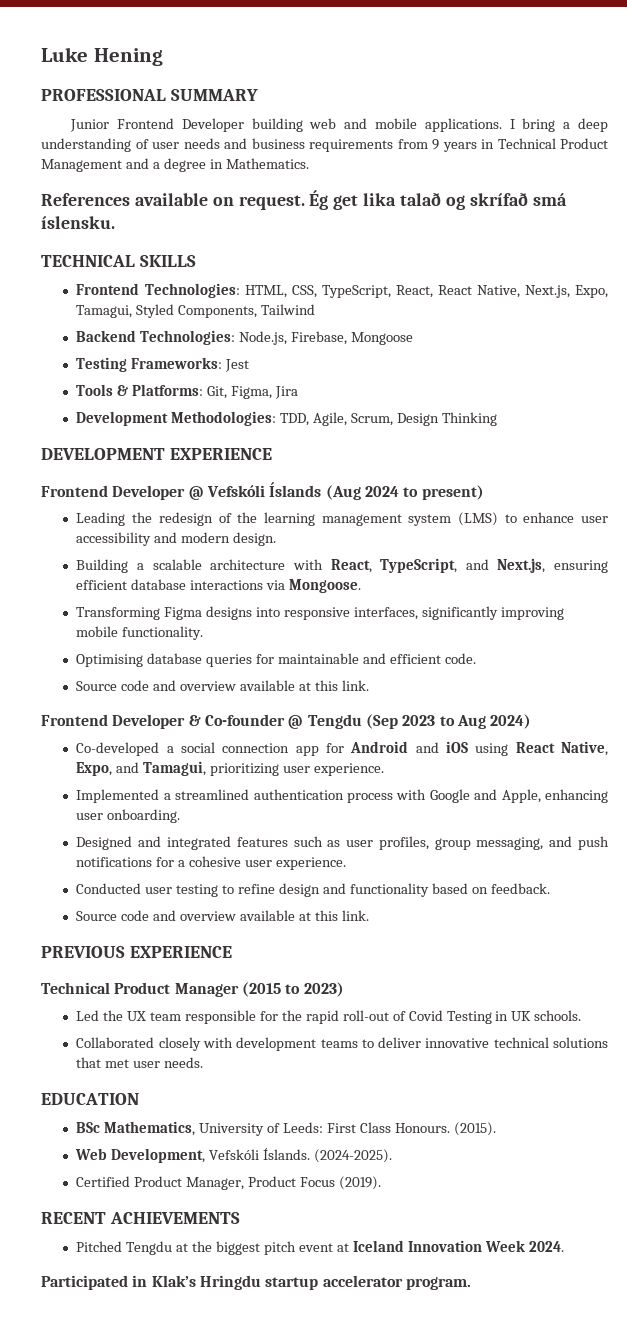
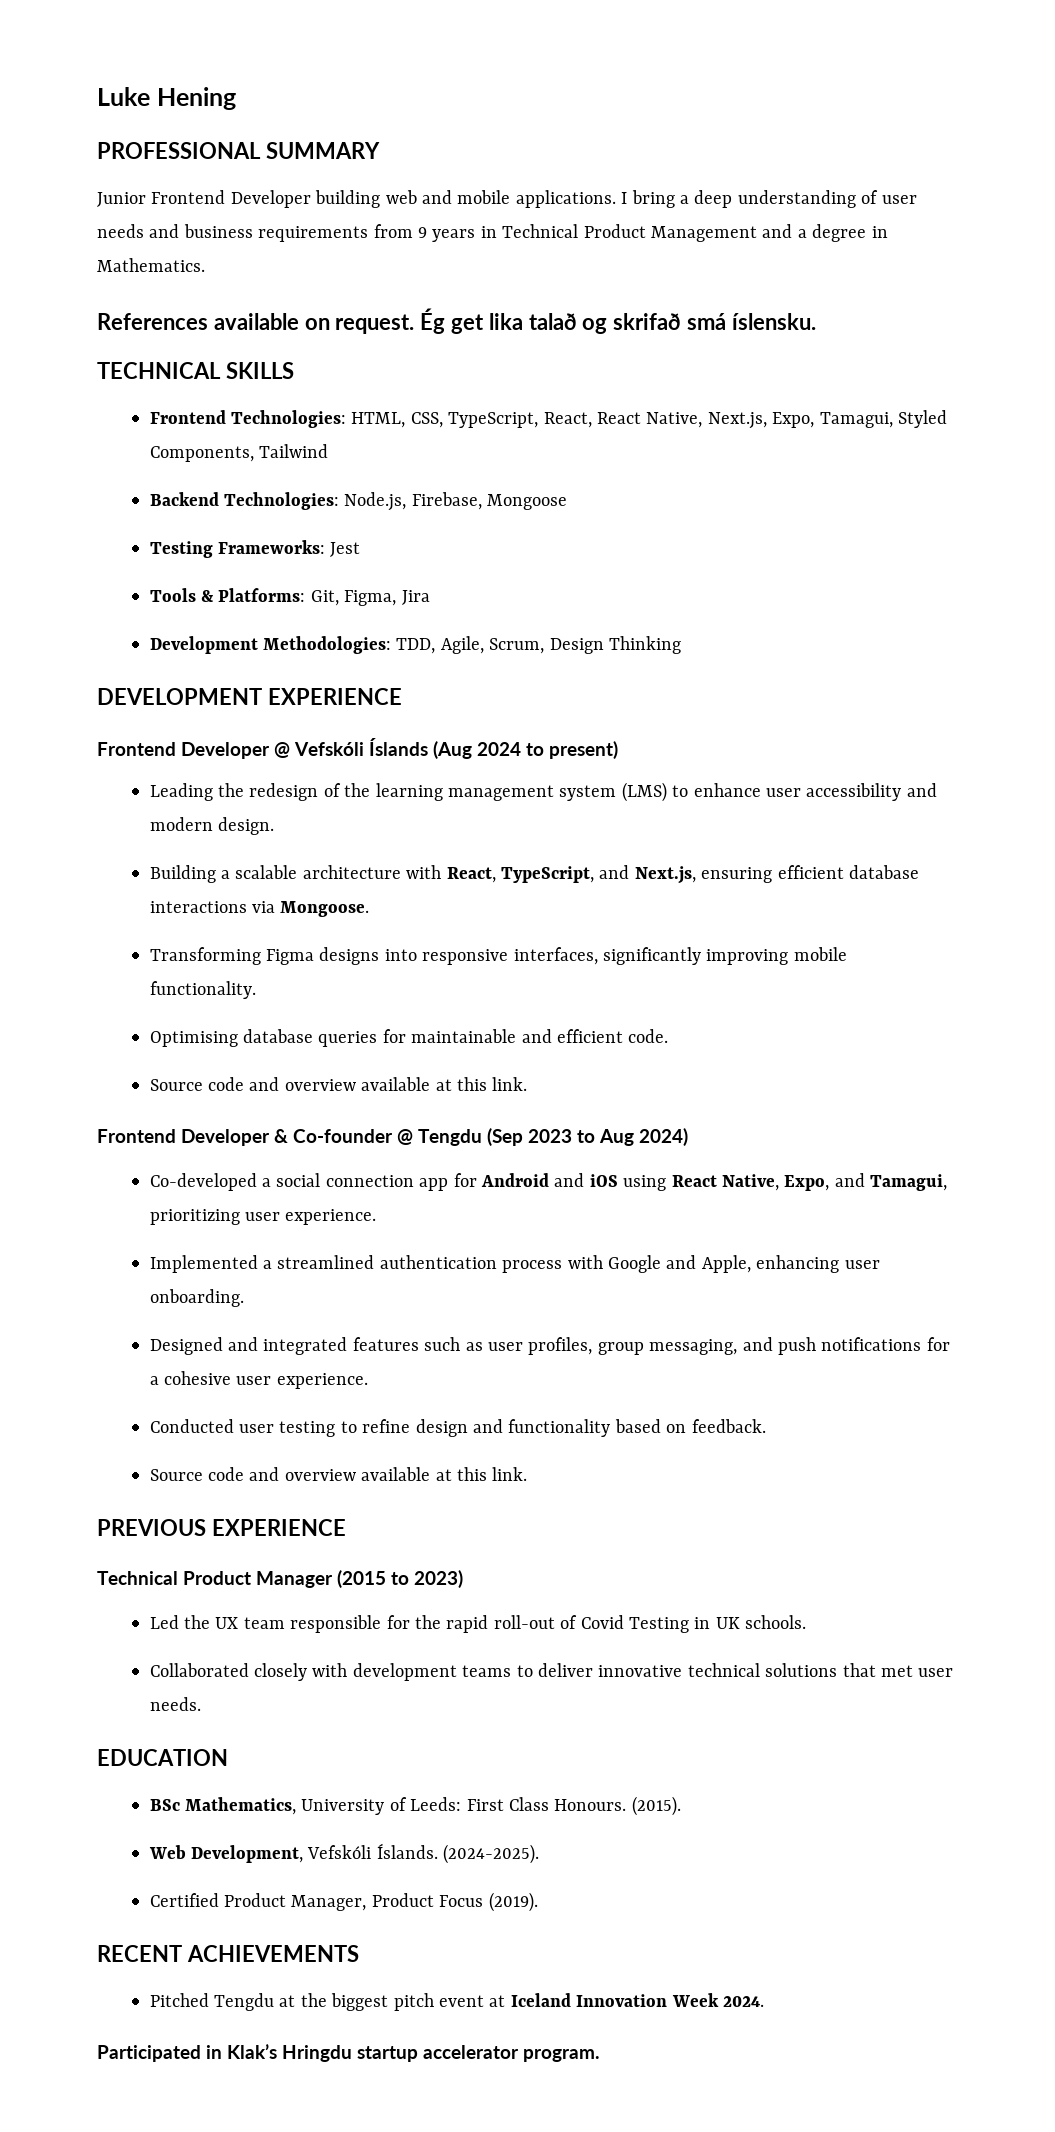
- Ég get lika talað og skrífað smá íslensku.
+ Ég get lika talað og skrifað smá íslensku.

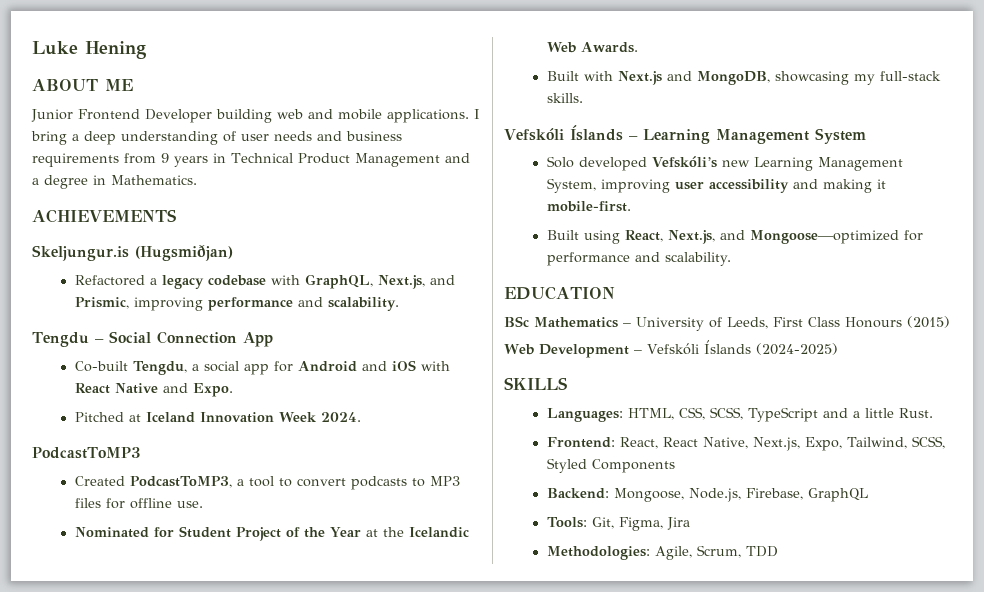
- PROFESSIONAL SUMMARY
+ ABOUT ME
- References available on request. Ég get lika talað og skrifað smá íslensku.
- TECHNICAL SKILLS
- Frontend Technologies: HTML, CSS, TypeScript, React, React Native, Next.js, Expo, Tamagui, Styled Components, Tailwind
- Backend Technologies: Node.js, Firebase, Mongoose
- Testing Frameworks: Jest
- Tools & Platforms: Git, Figma, Jira
- Development Methodologies: TDD, Agile, Scrum, Design Thinking
- DEVELOPMENT EXPERIENCE
- Frontend Developer @ Vefskóli Íslands (Aug 2024 to present)
- Leading the redesign of the learning management system (LMS) to enhance user accessibility and modern design.
- Building a scalable architecture with React, TypeScript, and Next.js, ensuring efficient database interactions via Mongoose.
- Transforming Figma designs into responsive interfaces, significantly improving mobile functionality.
- Optimising database queries for maintainable and efficient code.
- Source code and overview available at this link.
- Frontend Developer & Co-founder @ Tengdu (Sep 2023 to Aug 2024)
- Co-developed a social connection app for Android and iOS using React Native, Expo, and Tamagui, prioritizing user experience.
- Implemented a streamlined authentication process with Google and Apple, enhancing user onboarding.
- Designed and integrated features such as user profiles, group messaging, and push notifications for a cohesive user experience.
- Conducted user testing to refine design and functionality based on feedback.
- Source code and overview available at this link.
- PREVIOUS EXPERIENCE
- Technical Product Manager (2015 to 2023)
- Led the UX team responsible for the rapid roll-out of Covid Testing in UK schools.
- Collaborated closely with development teams to deliver innovative technical solutions that met user needs.
- EDUCATION
- BSc Mathematics, University of Leeds: First Class Honours. (2015).
- Web Development, Vefskóli Íslands. (2024-2025).
- Certified Product Manager, Product Focus (2019).
- RECENT ACHIEVEMENTS
- Pitched Tengdu at the biggest pitch event at Iceland Innovation Week 2024.
+ ACHIEVEMENTS
+ Skeljungur.is (Hugsmiðjan)
+ Refactored a legacy codebase with GraphQL, Next.js, and Prismic, improving performance and scalability.
+ Tengdu – Social Connection App
+ Co-built Tengdu, a social app for Android and iOS with React Native and Expo.
+ Pitched at Iceland Innovation Week 2024.
- Participated in Klak’s Hringdu startup accelerator program.
+ PodcastToMP3
+ Created PodcastToMP3, a tool to convert podcasts to MP3 files for offline use.
+ Nominated for Student Project of the Year at the Icelandic Web Awards.
+ Built with Next.js and MongoDB, showcasing my full-stack skills.
+ Vefskóli Íslands – Learning Management System
+ Solo developed Vefskóli’s new Learning Management System, improving user accessibility and making it mobile-first.
+ Built using React, Next.js, and Mongoose—optimized for performance and scalability.
+ EDUCATION
+ BSc Mathematics – University of Leeds, First Class Honours (2015)
+ Web Development – Vefskóli Íslands (2024-2025)
+ SKILLS
+ Languages: HTML, CSS, SCSS, TypeScript and a little Rust.
+ Frontend: React, React Native, Next.js, Expo, Tailwind, SCSS, Styled Components
+ Backend: Mongoose, Node.js, Firebase, GraphQL
+ Tools: Git, Figma, Jira
+ Methodologies: Agile, Scrum, TDD

